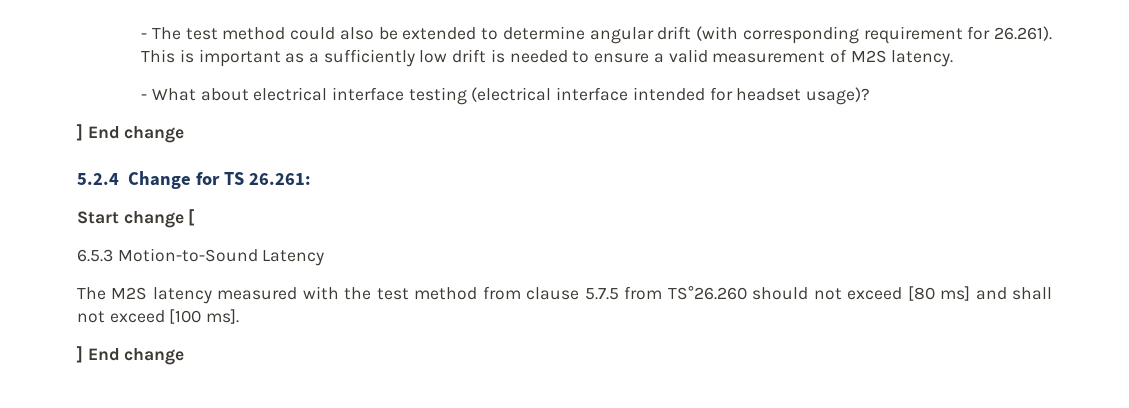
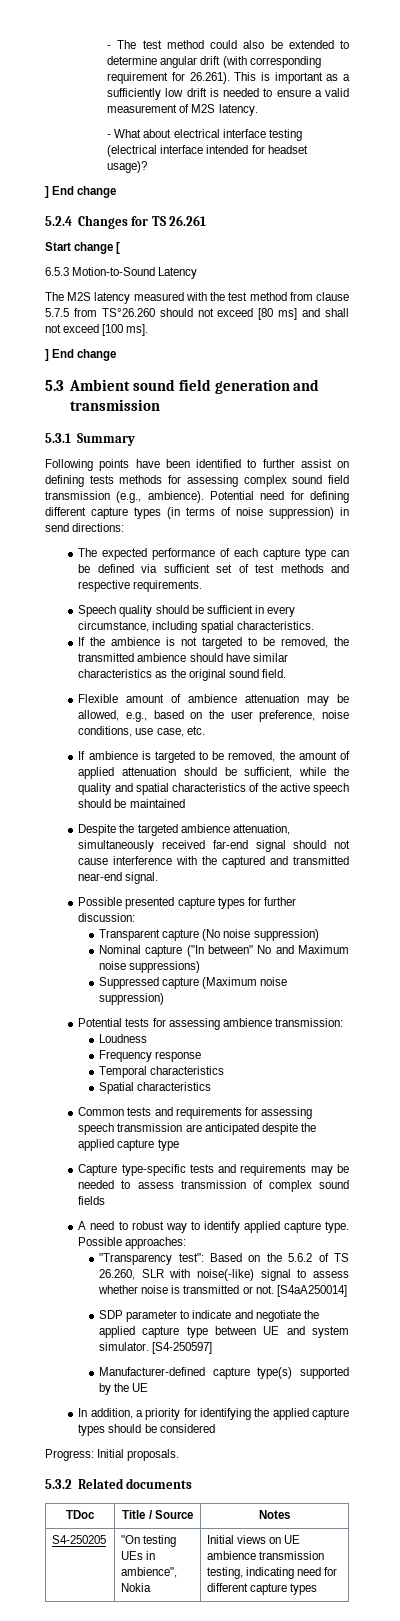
- 5.2.4 Change for TS 26.261:
+ 5.2.4 Changes for TS 26.261
+ 5.3 Ambient sound field generation and transmission
+ 5.3.1 Summary
+ Following points have been identified to further assist on defining tests methods for assessing complex sound field transmission (e.g., ambience). Potential need for defining different capture types (in terms of noise suppression) in send directions:
+ The expected performance of each capture type can be defined via sufficient set of test methods and respective requirements.
+ Speech quality should be sufficient in every circumstance, including spatial characteristics.
+ If the ambience is not targeted to be removed, the transmitted ambience should have similar characteristics as the original sound field.
+ Flexible amount of ambience attenuation may be allowed, e.g., based on the user preference, noise conditions, use case, etc.
+ If ambience is targeted to be removed, the amount of applied attenuation should be sufficient, while the quality and spatial characteristics of the active speech should be maintained
+ Despite the targeted ambience attenuation, simultaneously received far-end signal should not cause interference with the captured and transmitted near-end signal.
+ Possible presented capture types for further discussion:
+ Transparent capture (No noise suppression)
+ Nominal capture ("In between" No and Maximum noise suppressions)
+ Suppressed capture (Maximum noise suppression)
+ Potential tests for assessing ambience transmission:
+ Loudness
+ Frequency response
+ Temporal characteristics
+ Spatial characteristics
+ Common tests and requirements for assessing speech transmission are anticipated despite the applied capture type
+ Capture type-specific tests and requirements may be needed to assess transmission of complex sound fields
+ A need to robust way to identify applied capture type. Possible approaches:
+ "Transparency test": Based on the 5.6.2 of TS 26.260, SLR with noise(-like) signal to assess whether noise is transmitted or not. [S4aA250014]
+ SDP parameter to indicate and negotiate the applied capture type between UE and system simulator. [S4-250597]
+ Manufacturer-defined capture type(s) supported by the UE
+ In addition, a priority for identifying the applied capture types should be considered
+ Progress: Initial proposals.
+ 5.3.2 Related documents
+ TDoc | Title / Source | Notes
+ S4-250205 | "On testing UEs in ambience", Nokia | Initial views on UE ambience transmission testing, indicating need for different capture types

